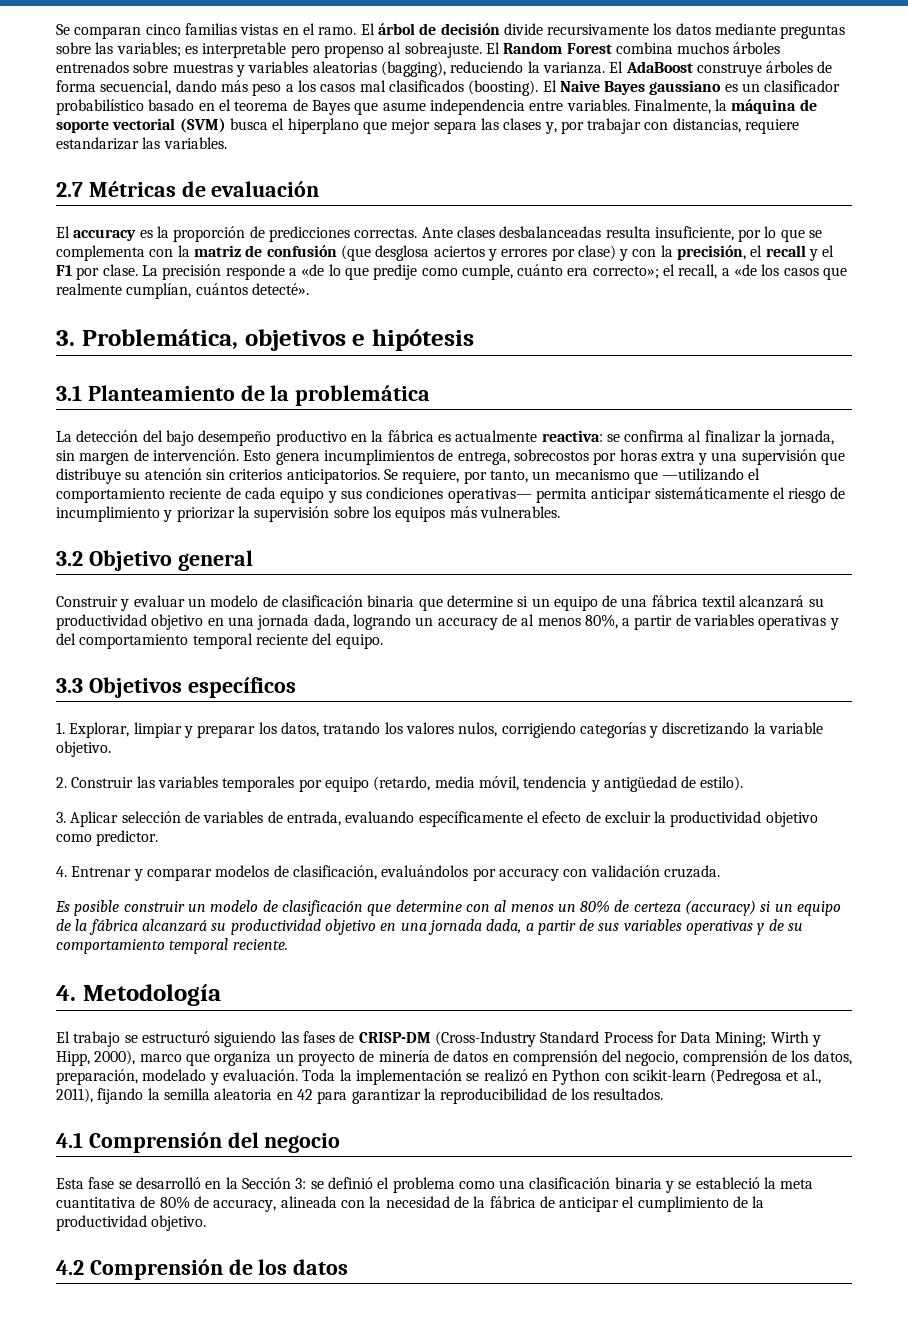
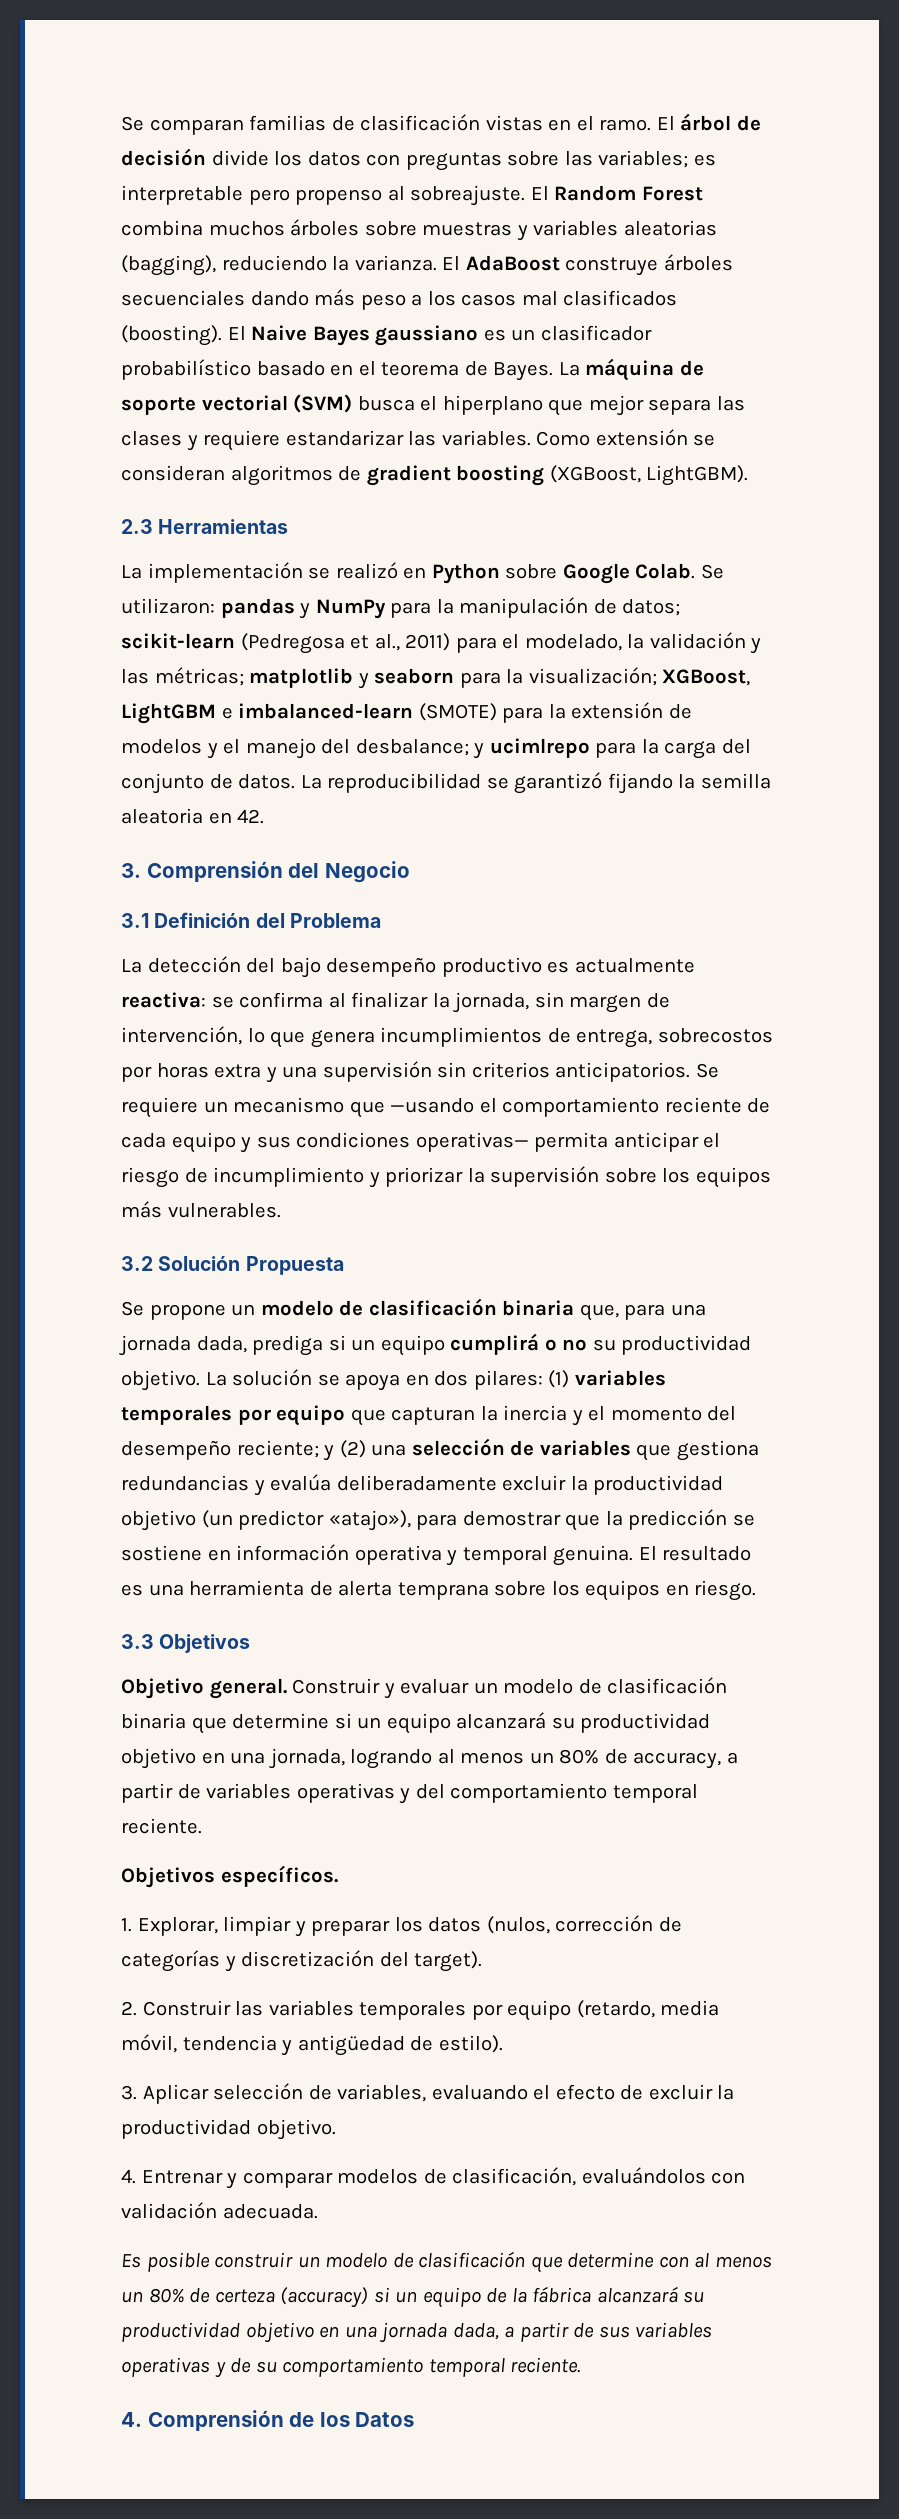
- Se comparan cinco familias vistas en el ramo.
+ Se comparan familias de clasificación vistas en el ramo.
- El árbol de decisión divide recursivamente los datos mediante preguntas sobre las variables; es interpretable pero propenso al sobreajuste.
+ El árbol de decisión divide los datos con preguntas sobre las variables; es interpretable pero propenso al sobreajuste.
- El Random Forest combina muchos árboles entrenados sobre muestras y variables aleatorias (bagging), reduciendo la varianza.
+ El Random Forest combina muchos árboles sobre muestras y variables aleatorias (bagging), reduciendo la varianza.
- El AdaBoost construye árboles de forma secuencial, dando más peso a los casos mal clasificados (boosting).
+ El AdaBoost construye árboles secuenciales dando más peso a los casos mal clasificados (boosting).
- El Naive Bayes gaussiano es un clasificador probabilístico basado en el teorema de Bayes que asume independencia entre variables. Finalmente, la máquina de soporte vectorial (SVM) busca el hiperplano que mejor separa las clases y, por trabajar con distancias, requiere estandarizar las variables.
- 2.7 Métricas de evaluación
- El accuracy es la proporción de predicciones correctas. Ante clases desbalanceadas resulta insuficiente, por lo que se complementa con la matriz de confusión (que desglosa aciertos y errores por clase) y con la precisión, el recall y el F1 por clase. La precisión responde a «de lo que predije como cumple, cuánto era correcto»; el recall, a «de los casos que realmente cumplían, cuántos detecté».
- 3. Problemática, objetivos e hipótesis
- 3.1 Planteamiento de la problemática
+ El Naive Bayes gaussiano es un clasificador probabilístico basado en el teorema de Bayes. La máquina de soporte vectorial (SVM) busca el hiperplano que mejor separa las clases y requiere estandarizar las variables. Como extensión se consideran algoritmos de gradient boosting (XGBoost, LightGBM).
+ 2.3 Herramientas
+ La implementación se realizó en Python sobre Google Colab. Se utilizaron: pandas y NumPy para la manipulación de datos; scikit-learn (Pedregosa et al., 2011) para el modelado, la validación y las métricas; matplotlib y seaborn para la visualización; XGBoost, LightGBM e imbalanced-learn (SMOTE) para la extensión de modelos y el manejo del desbalance; y ucimlrepo para la carga del conjunto de datos. La reproducibilidad se garantizó fijando la semilla aleatoria en 42.
+ 3. Comprensión del Negocio
+ 3.1 Definición del Problema
- La detección del bajo desempeño productivo en la fábrica es actualmente reactiva: se confirma al finalizar la jornada, sin margen de intervención. Esto genera incumplimientos de entrega, sobrecostos por horas extra y una supervisión que distribuye su atención sin criterios anticipatorios.
+ La detección del bajo desempeño productivo es actualmente reactiva: se confirma al finalizar la jornada, sin margen de intervención, lo que genera incumplimientos de entrega, sobrecostos por horas extra y una supervisión sin criterios anticipatorios.
- Se requiere, por tanto, un mecanismo que —utilizando el comportamiento reciente de cada equipo y sus condiciones operativas— permita anticipar sistemáticamente el riesgo de incumplimiento y priorizar la supervisión sobre los equipos más vulnerables.
+ Se requiere un mecanismo que —usando el comportamiento reciente de cada equipo y sus condiciones operativas— permita anticipar el riesgo de incumplimiento y priorizar la supervisión sobre los equipos más vulnerables.
- 3.2 Objetivo general
- Construir y evaluar un modelo de clasificación binaria que determine si un equipo de una fábrica textil alcanzará su productividad objetivo en una jornada dada, logrando un accuracy de al menos 80%, a partir de variables operativas y del comportamiento temporal reciente del equipo.
- 3.3 Objetivos específicos
+ 3.2 Solución Propuesta
+ Se propone un modelo de clasificación binaria que, para una jornada dada, prediga si un equipo cumplirá o no su productividad objetivo. La solución se apoya en dos pilares: (1) variables temporales por equipo que capturan la inercia y el momento del desempeño reciente; y (2) una selección de variables que gestiona redundancias y evalúa deliberadamente excluir la productividad objetivo (un predictor «atajo»), para demostrar que la predicción se sostiene en información operativa y temporal genuina. El resultado es una herramienta de alerta temprana sobre los equipos en riesgo.
+ 3.3 Objetivos
+ Objetivo general. Construir y evaluar un modelo de clasificación binaria que determine si un equipo alcanzará su productividad objetivo en una jornada, logrando al menos un 80% de accuracy, a partir de variables operativas y del comportamiento temporal reciente.
+ Objetivos específicos.
- 1. Explorar, limpiar y preparar los datos, tratando los valores nulos, corrigiendo categorías y discretizando la variable objetivo.
+ 1. Explorar, limpiar y preparar los datos (nulos, corrección de categorías y discretización del target).
- 3. Aplicar selección de variables de entrada, evaluando específicamente el efecto de excluir la productividad objetivo como predictor.
+ 3. Aplicar selección de variables, evaluando el efecto de excluir la productividad objetivo.
- 4. Entrenar y comparar modelos de clasificación, evaluándolos por accuracy con validación cruzada.
+ 4. Entrenar y comparar modelos de clasificación, evaluándolos con validación adecuada.
- 4. Metodología
- El trabajo se estructuró siguiendo las fases de CRISP-DM (Cross-Industry Standard Process for Data Mining; Wirth y Hipp, 2000), marco que organiza un proyecto de minería de datos en comprensión del negocio, comprensión de los datos, preparación, modelado y evaluación. Toda la implementación se realizó en Python con scikit-learn (Pedregosa et al., 2011), fijando la semilla aleatoria en 42 para garantizar la reproducibilidad de los resultados.
- 4.1 Comprensión del negocio
- Esta fase se desarrolló en la Sección 3: se definió el problema como una clasificación binaria y se estableció la meta cuantitativa de 80% de accuracy, alineada con la necesidad de la fábrica de anticipar el cumplimiento de la productividad objetivo.
- 4.2 Comprensión de los datos
+ 4. Comprensión de los Datos

